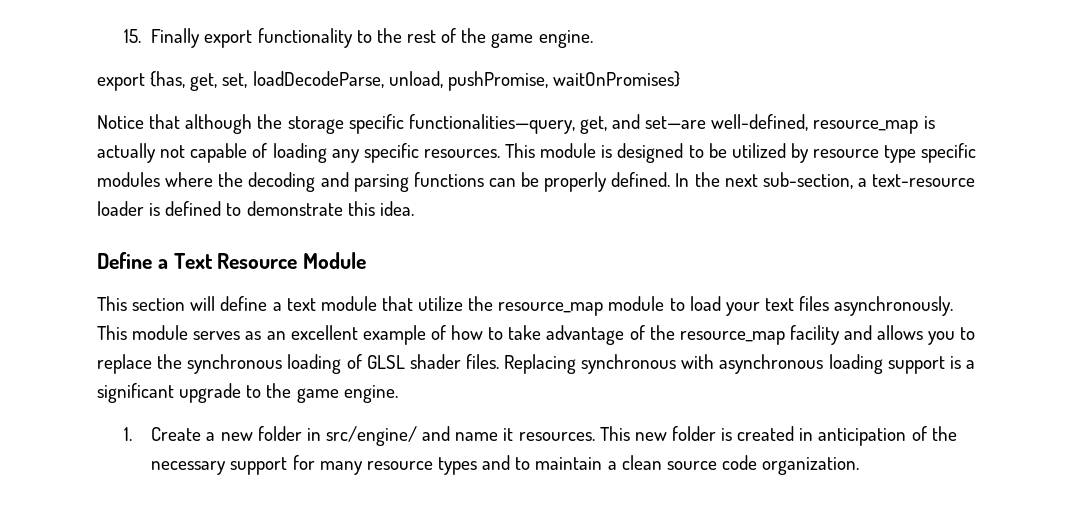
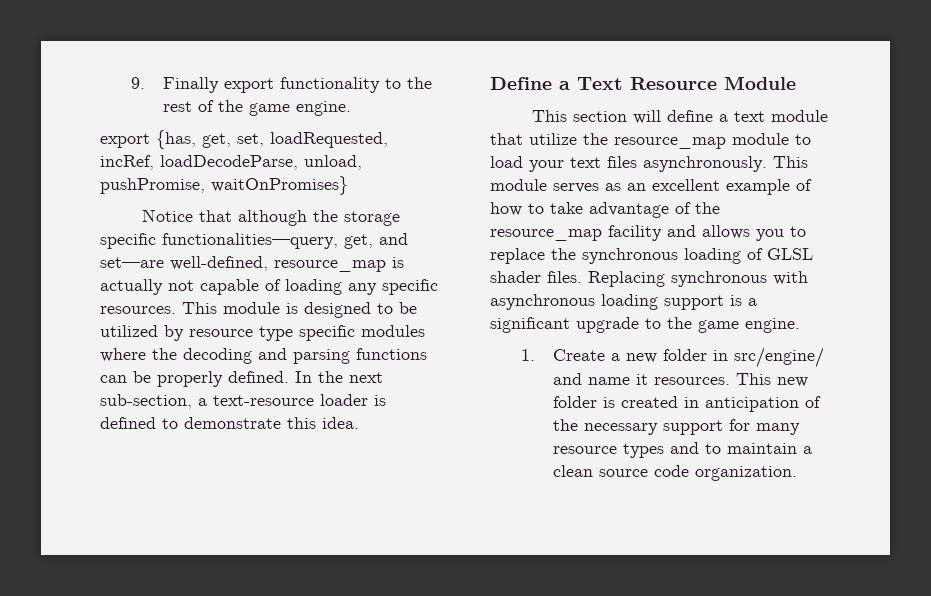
- 15. Finally export functionality to the rest of the game engine.
+ 9. Finally export functionality to the rest of the game engine.
- export {has, get, set, loadDecodeParse, unload, pushPromise, waitOnPromises}
+ export {has, get, set, loadRequested, incRef, loadDecodeParse, unload, pushPromise, waitOnPromises}

